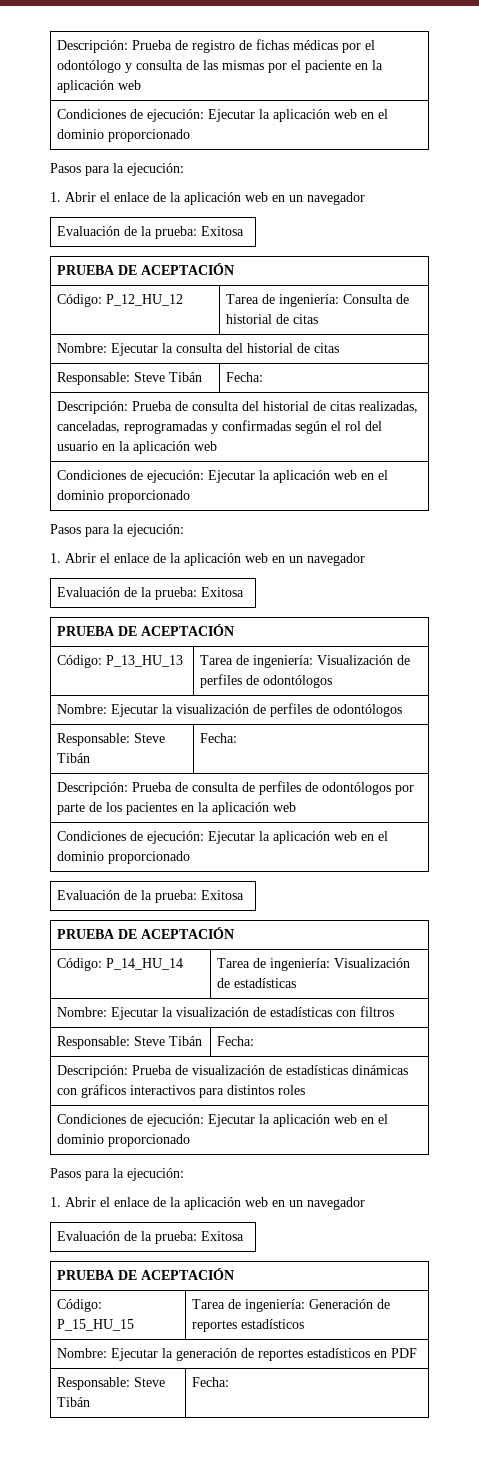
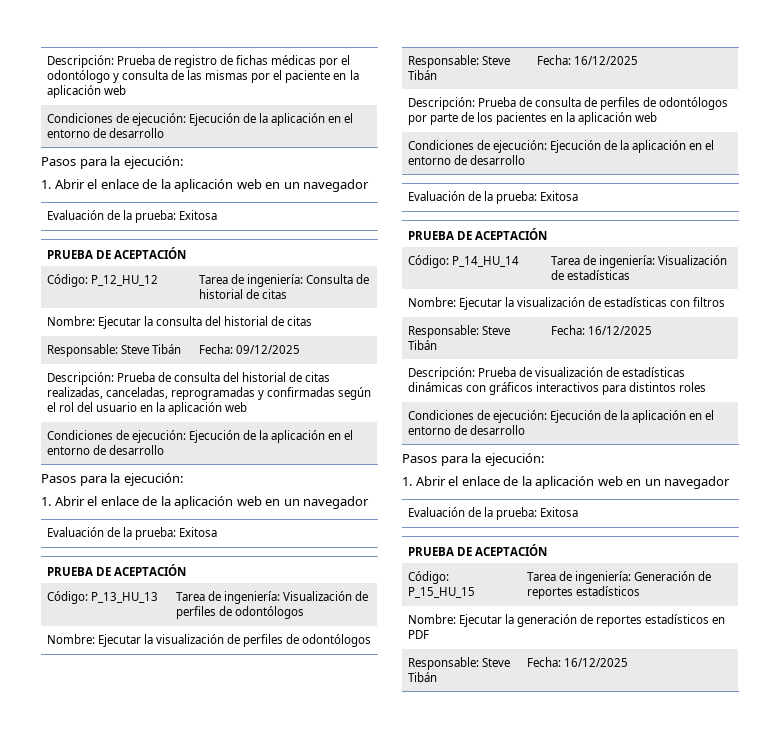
  Descripción: Prueba de registro de fichas médicas por el odontólogo y consulta de las mismas por el paciente en la aplicación web
- Condiciones de ejecución: Ejecutar la aplicación web en el dominio proporcionado
+ Condiciones de ejecución: Ejecución de la aplicación en el entorno de desarrollo
  Nombre: Ejecutar la consulta del historial de citas
- Responsable: Steve Tibán | Fecha:
+ Responsable: Steve Tibán | Fecha: 09/12/2025
  Descripción: Prueba de consulta del historial de citas realizadas, canceladas, reprogramadas y confirmadas según el rol del usuario en la aplicación web
- Condiciones de ejecución: Ejecutar la aplicación web en el dominio proporcionado
+ Condiciones de ejecución: Ejecución de la aplicación en el entorno de desarrollo
  Nombre: Ejecutar la visualización de perfiles de odontólogos
- Responsable: Steve Tibán | Fecha:
+ Responsable: Steve Tibán | Fecha: 16/12/2025
  Descripción: Prueba de consulta de perfiles de odontólogos por parte de los pacientes en la aplicación web
- Condiciones de ejecución: Ejecutar la aplicación web en el dominio proporcionado
+ Condiciones de ejecución: Ejecución de la aplicación en el entorno de desarrollo
  Nombre: Ejecutar la visualización de estadísticas con filtros
- Responsable: Steve Tibán | Fecha:
+ Responsable: Steve Tibán | Fecha: 16/12/2025
  Descripción: Prueba de visualización de estadísticas dinámicas con gráficos interactivos para distintos roles
- Condiciones de ejecución: Ejecutar la aplicación web en el dominio proporcionado
+ Condiciones de ejecución: Ejecución de la aplicación en el entorno de desarrollo
  Nombre: Ejecutar la generación de reportes estadísticos en PDF
- Responsable: Steve Tibán | Fecha:
+ Responsable: Steve Tibán | Fecha: 16/12/2025

